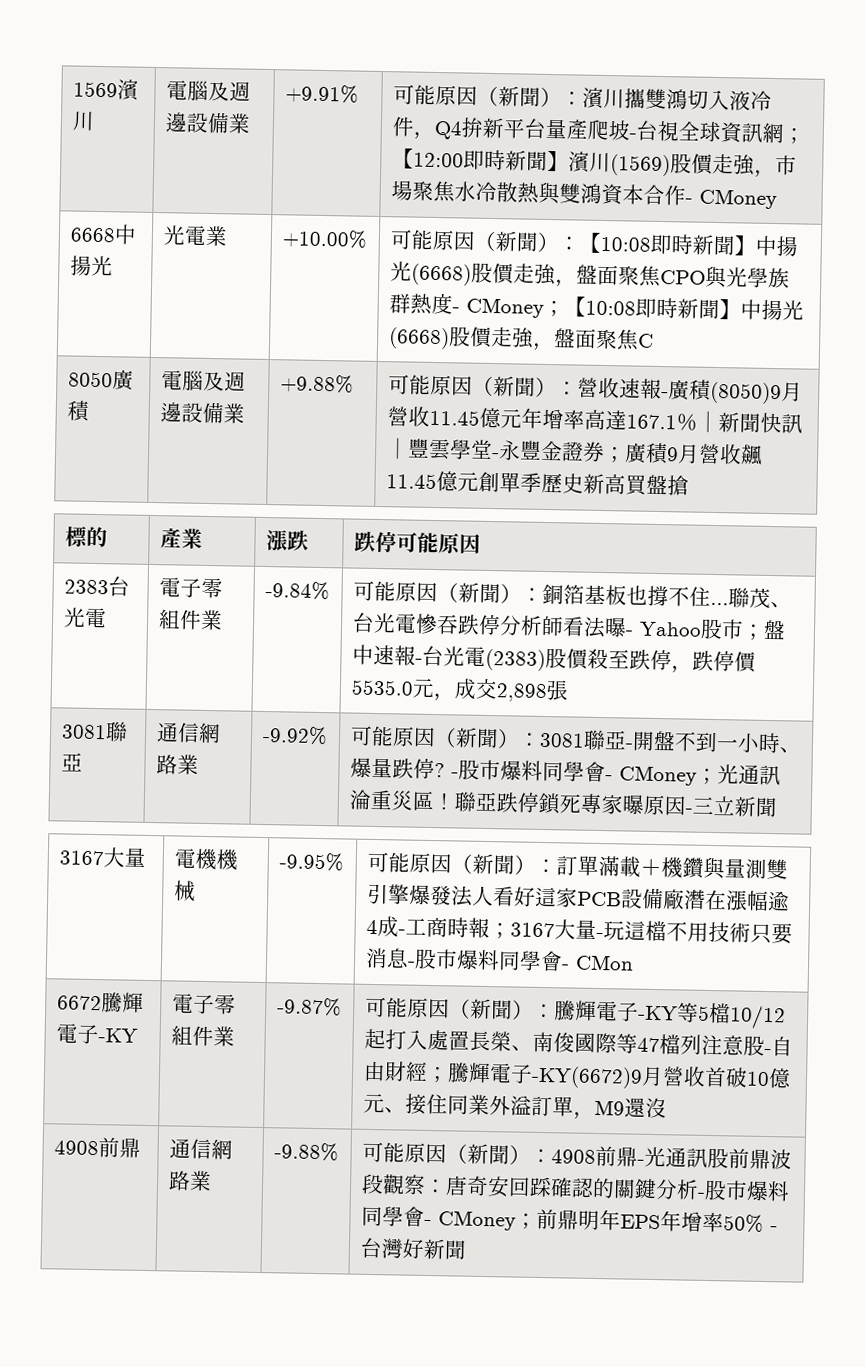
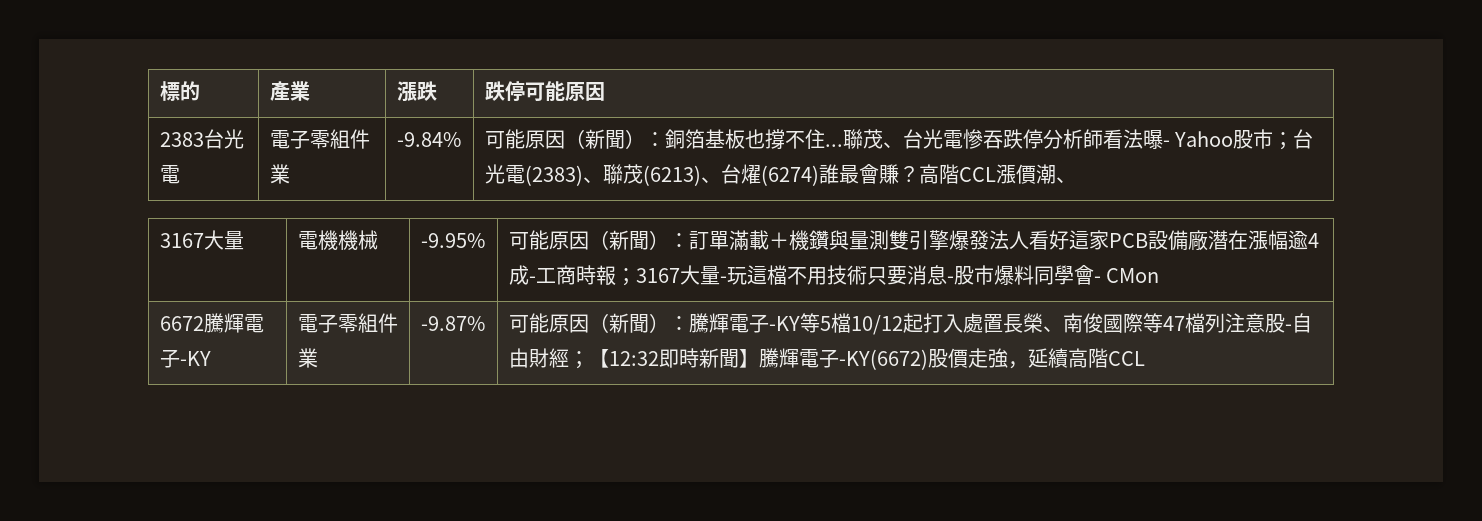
- 1569濱川 | 電腦及週邊設備業 | +9.91% | 可能原因（新聞）：濱川攜雙鴻切入液冷件，Q4拚新平台量產爬坡-台視全球資訊網；【12:00即時新聞】濱川(1569)股價走強，市場聚焦水冷散熱與雙鴻資本合作- CMoney
- 6668中揚光 | 光電業 | +10.00% | 可能原因（新聞）：【10:08即時新聞】中揚光(6668)股價走強，盤面聚焦CPO與光學族群熱度- CMoney；【10:08即時新聞】中揚光(6668)股價走強，盤面聚焦C
- 8050廣積 | 電腦及週邊設備業 | +9.88% | 可能原因（新聞）：營收速報-廣積(8050)9月營收11.45億元年增率高達167.1％｜新聞快訊｜豐雲學堂-永豐金證券；廣積9月營收飆11.45億元創單季歷史新高買盤搶
- 聯茂、台光電慘吞跌停分析師看法曝- Yahoo股市；盤中速報-台光電(2383)股價殺至跌停，跌停價5535.0元，成交2,898張
- 3081聯亞 | 通信網路業 | -9.92% | 可能原因（新聞）：3081聯亞-開盤不到一小時、爆量跌停? -股市爆料同學會- CMoney；光通訊淪重災區！聯亞跌停鎖死專家曝原因-三立新聞
+ 聯茂、台光電慘吞跌停分析師看法曝- Yahoo股市；台光電(2383)、聯茂(6213)、台燿(6274)誰最會賺？高階CCL漲價潮、
- 可能原因（新聞）：騰輝電子-KY等5檔10/12起打入處置長榮、南俊國際等47檔列注意股-自由財經；騰輝電子-KY(6672)9月營收首破10億元、接住同業外溢訂單，M9還沒
- 4908前鼎 | 通信網路業 | -9.88% | 可能原因（新聞）：4908前鼎-光通訊股前鼎波段觀察：唐奇安回踩確認的關鍵分析-股市爆料同學會- CMoney；前鼎明年EPS年增率50% -台灣好新聞
+ 可能原因（新聞）：騰輝電子-KY等5檔10/12起打入處置長榮、南俊國際等47檔列注意股-自由財經；【12:32即時新聞】騰輝電子-KY(6672)股價走強，延續高階CCL

